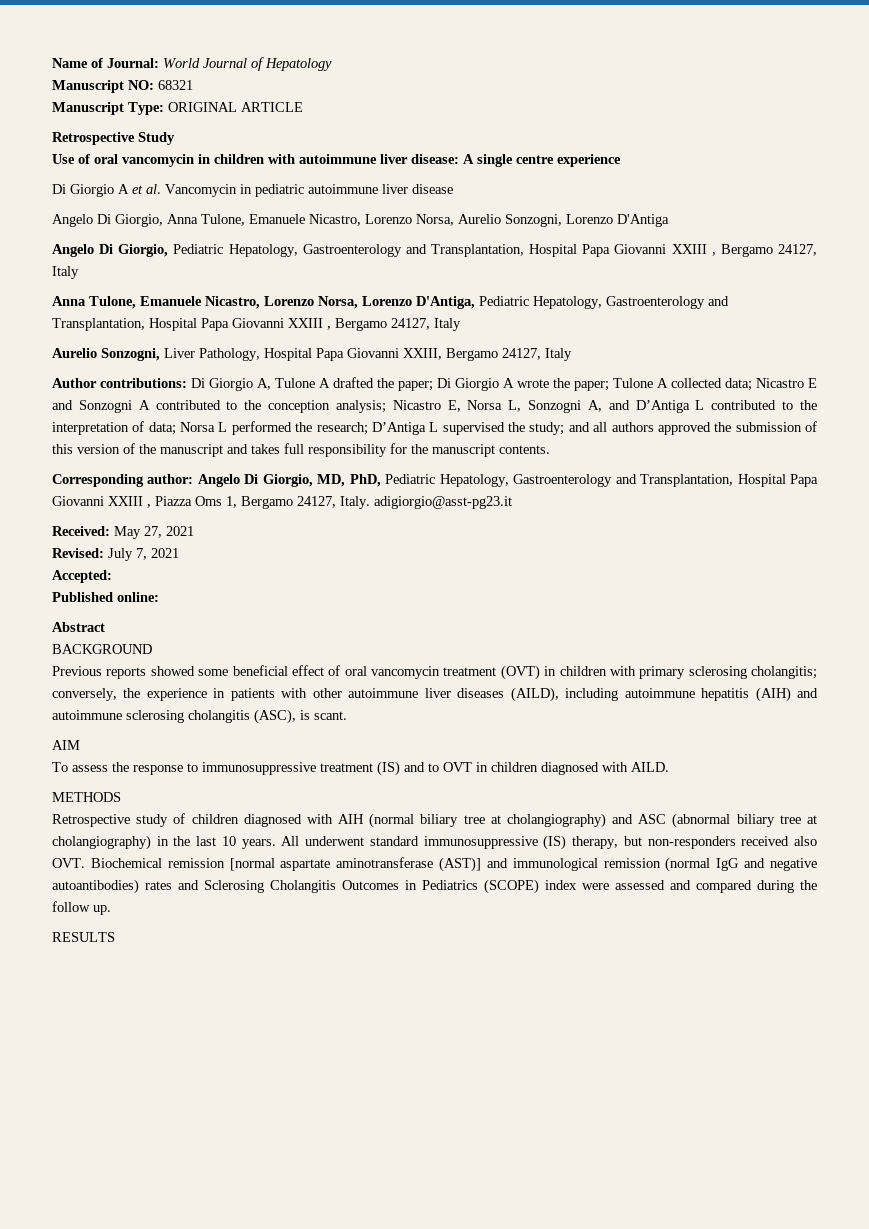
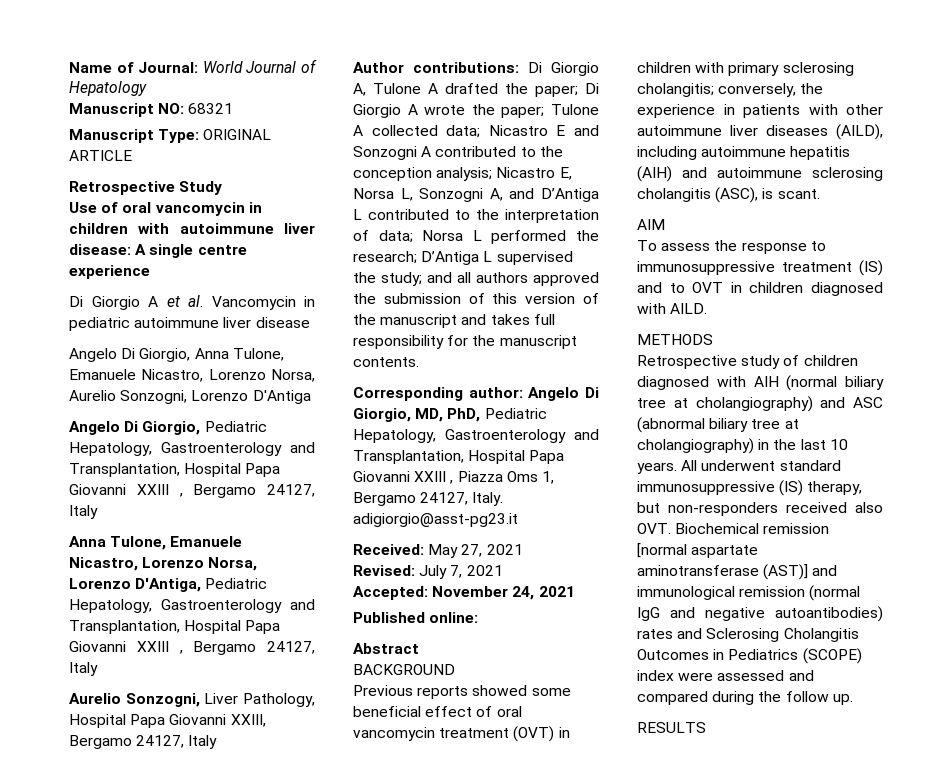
- Accepted:
+ Accepted: November 24, 2021

